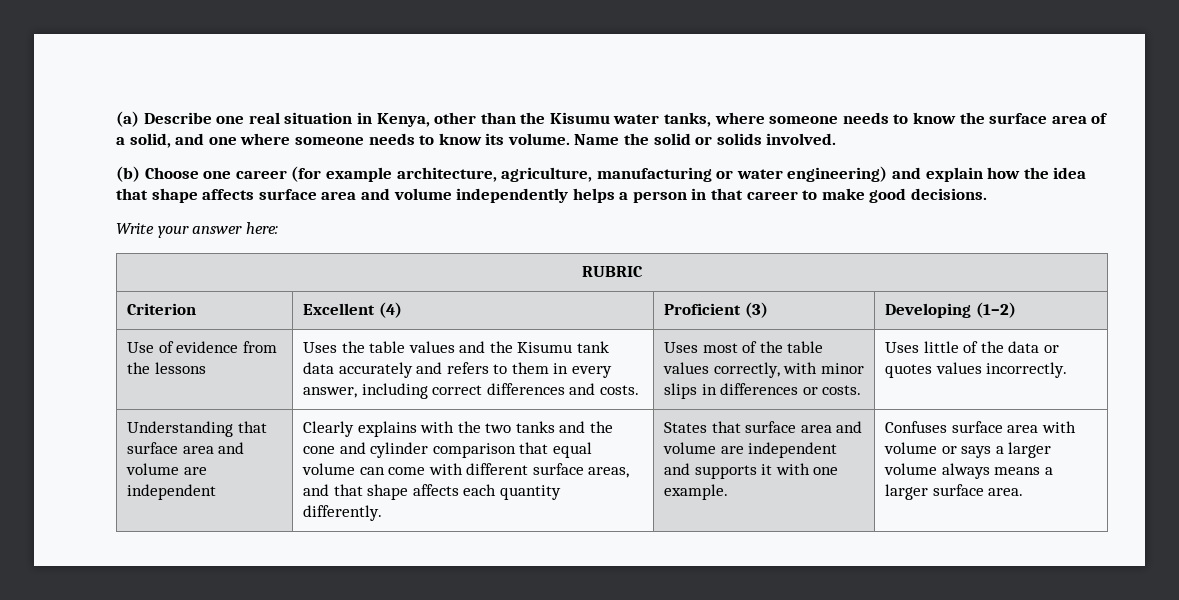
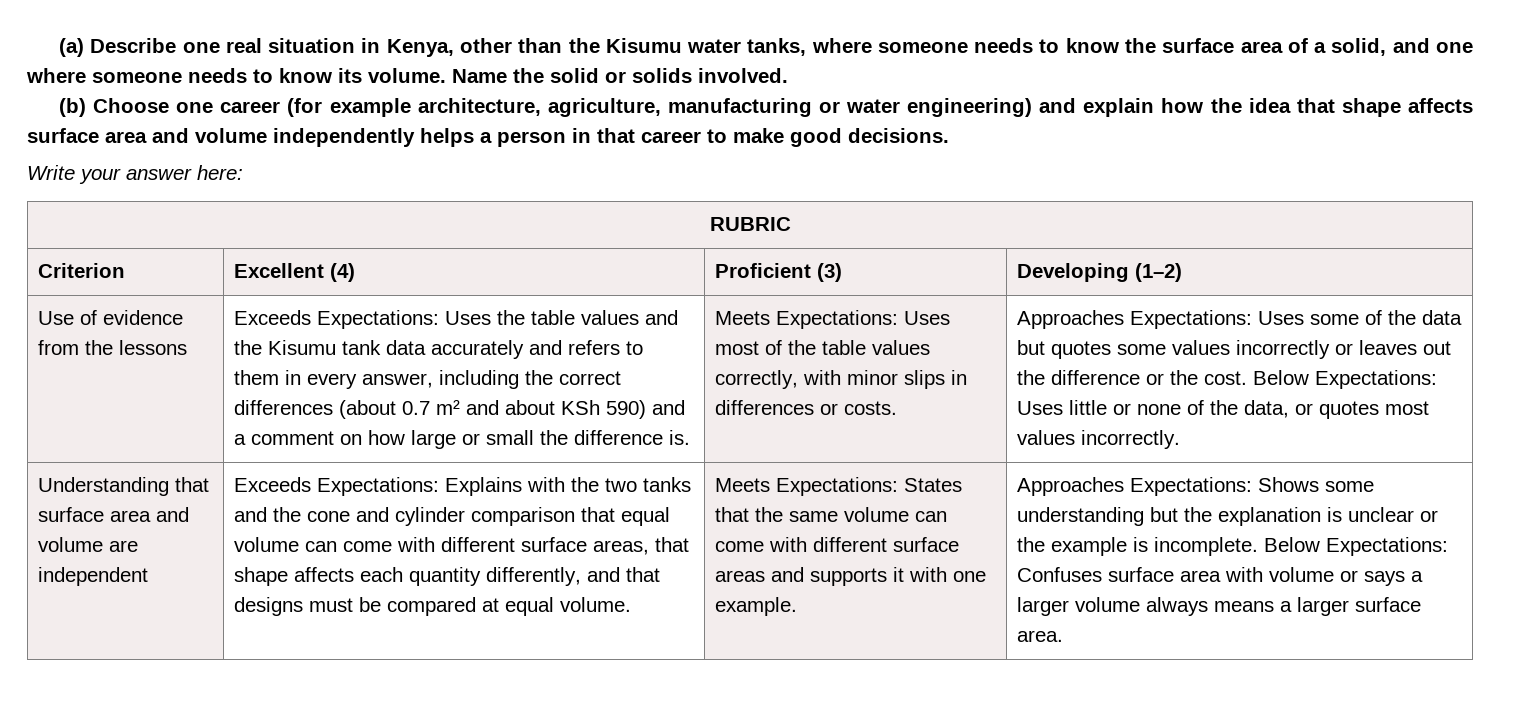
- Uses the table values and the Kisumu tank data accurately and refers to them in every answer, including correct differences and costs. | Uses most of the table values correctly, with minor slips in differences or costs.
+ Exceeds Expectations: Uses the table values and the Kisumu tank data accurately and refers to them in every answer, including the correct differences (about 0.7 m² and about KSh 590) and a comment on how large or small the difference is. | Meets Expectations: Uses most of the table values correctly, with minor slips in differences or costs.
- Uses little of the data or quotes values incorrectly.
+ Approaches Expectations: Uses some of the data but quotes some values incorrectly or leaves out the difference or the cost. Below Expectations: Uses little or none of the data, or quotes most values incorrectly.
- Clearly explains with the two tanks and the cone and cylinder comparison that equal volume can come with different surface areas, and that shape affects each quantity differently. | States that surface area and volume are independent and supports it with one example.
+ Exceeds Expectations: Explains with the two tanks and the cone and cylinder comparison that equal volume can come with different surface areas, that shape affects each quantity differently, and that designs must be compared at equal volume. | Meets Expectations: States that the same volume can come with different surface areas and supports it with one example.
- Confuses surface area with volume or says a larger volume always means a larger surface area.
+ Approaches Expectations: Shows some understanding but the explanation is unclear or the example is incomplete. Below Expectations: Confuses surface area with volume or says a larger volume always means a larger surface area.

